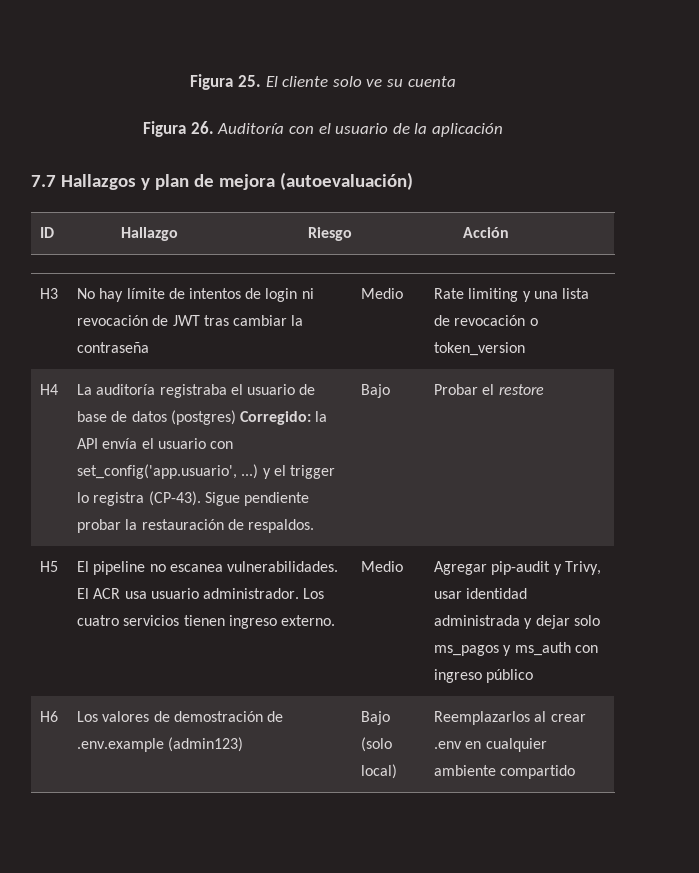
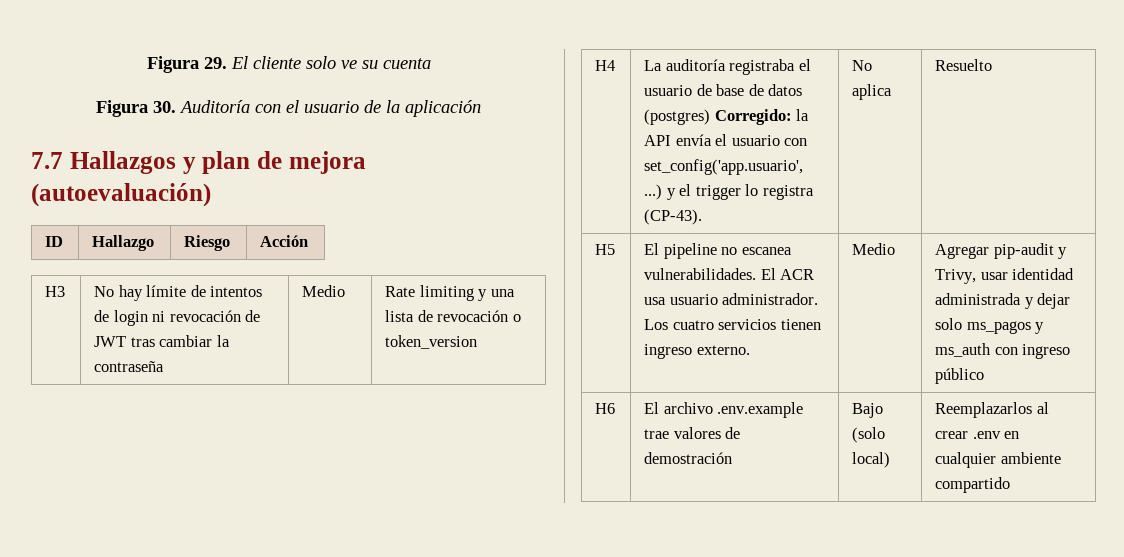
- Figura 25. El cliente solo ve su cuenta
+ Figura 29. El cliente solo ve su cuenta
- Figura 26. Auditoría con el usuario de la aplicación
+ Figura 30. Auditoría con el usuario de la aplicación
- H4 | La auditoría registraba el usuario de base de datos (postgres) Corregido: la API envía el usuario con set_config('app.usuario', ...) y el trigger lo registra (CP-43). Sigue pendiente probar la restauración de respaldos. | Bajo | Probar el restore
+ H4 | La auditoría registraba el usuario de base de datos (postgres) Corregido: la API envía el usuario con set_config('app.usuario', ...) y el trigger lo registra (CP-43). | No aplica | Resuelto
- H6 | Los valores de demostración de .env.example (admin123) | Bajo (solo local) | Reemplazarlos al crear .env en cualquier ambiente compartido
+ H6 | El archivo .env.example trae valores de demostración | Bajo (solo local) | Reemplazarlos al crear .env en cualquier ambiente compartido

